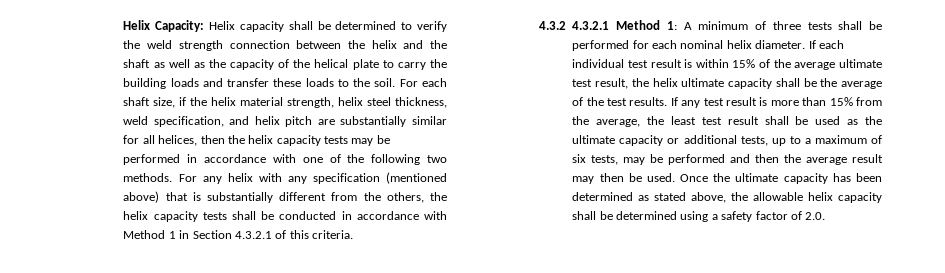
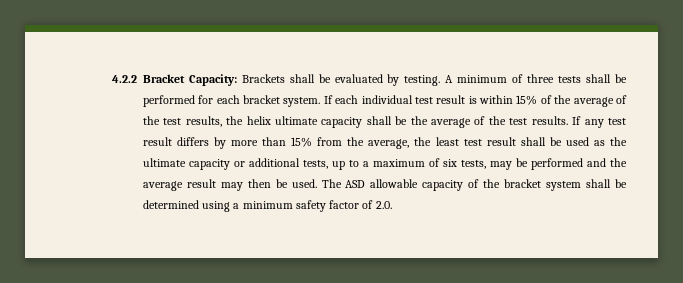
- Helix Capacity: Helix capacity shall be determined to verify the weld strength connection between the helix and the shaft as well as the capacity of the helical plate to carry the building loads and transfer these loads to the soil. For each shaft size, if the helix material strength, helix steel thickness, weld specification, and helix pitch are substantially similar for all helices, then the helix capacity tests may be performed in accordance with one of the following two methods. For any helix with any specification (mentioned above) that is substantially different from the others, the helix capacity tests shall be conducted in accordance with Method 1 in Section 4.3.2.1 of this criteria.
- 4.3.2 4.3.2.1 Method 1: A minimum of three tests shall be performed for each nominal helix diameter.
+ 4.2.2 Bracket Capacity: Brackets shall be evaluated by testing. A minimum of three tests shall be performed for each bracket system.
- If each individual test result is within 15% of the average ultimate test result, the helix ultimate capacity shall be the average of the test results.
+ If each individual test result is within 15% of the average of the test results, the helix ultimate capacity shall be the average of the test results.
- If any test result is more than 15% from the average, the least test result shall be used as the ultimate capacity or additional tests, up to a maximum of six tests, may be performed and then the average result may then be used.
+ If any test result differs by more than 15% from the average, the least test result shall be used as the ultimate capacity or additional tests, up to a maximum of six tests, may be performed and the average result may then be used.
- Once the ultimate capacity has been determined as stated above, the allowable helix capacity shall be determined using a safety factor of 2.0.
+ The ASD allowable capacity of the bracket system shall be determined using a minimum safety factor of 2.0.

